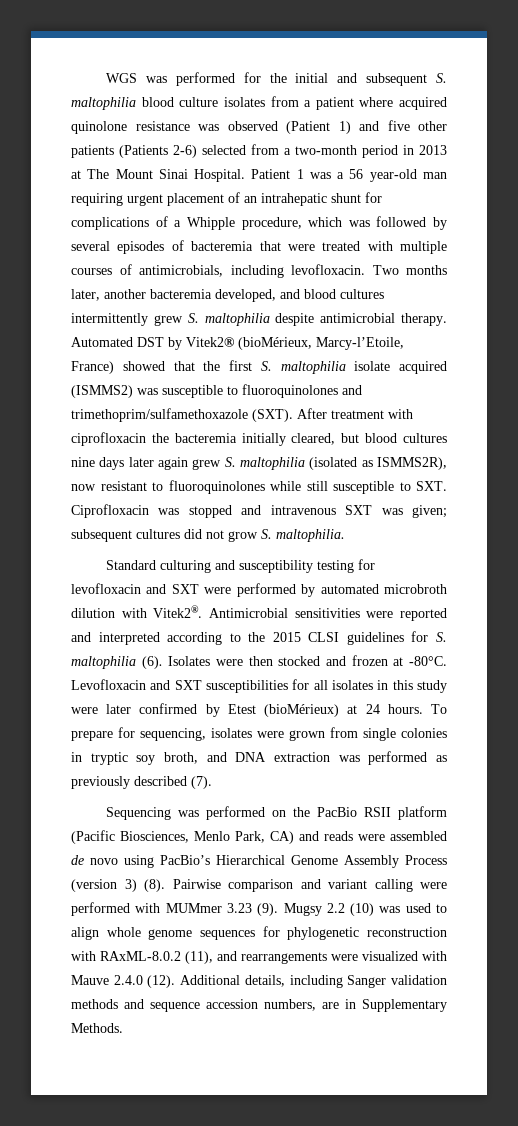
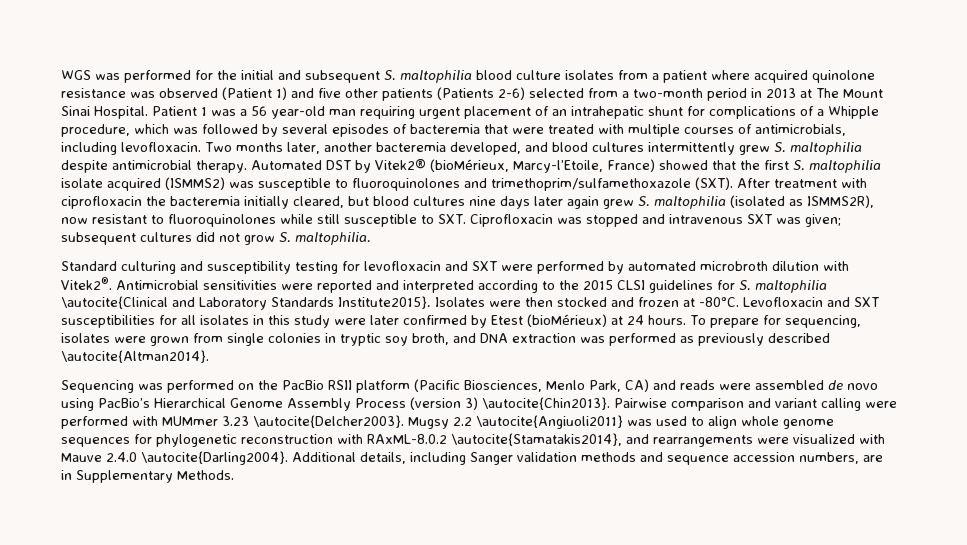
- Antimicrobial sensitivities were reported and interpreted according to the 2015 CLSI guidelines for S. maltophilia (6).
+ Antimicrobial sensitivities were reported and interpreted according to the 2015 CLSI guidelines for S. maltophilia \autocite{Clinical and Laboratory Standards Institute2015}.
- To prepare for sequencing, isolates were grown from single colonies in tryptic soy broth, and DNA extraction was performed as previously described (7).
+ To prepare for sequencing, isolates were grown from single colonies in tryptic soy broth, and DNA extraction was performed as previously described \autocite{Altman2014}.
- Sequencing was performed on the PacBio RSII platform (Pacific Biosciences, Menlo Park, CA) and reads were assembled de novo using PacBio’s Hierarchical Genome Assembly Process (version 3) (8).
+ Sequencing was performed on the PacBio RSII platform (Pacific Biosciences, Menlo Park, CA) and reads were assembled de novo using PacBio’s Hierarchical Genome Assembly Process (version 3) \autocite{Chin2013}.
- Pairwise comparison and variant calling were performed with MUMmer 3.23 (9).
+ Pairwise comparison and variant calling were performed with MUMmer 3.23 \autocite{Delcher2003}.
- Mugsy 2.2 (10) was used to align whole genome sequences for phylogenetic reconstruction with RAxML-8.0.2 (11), and rearrangements were visualized with Mauve 2.4.0 (12).
+ Mugsy 2.2 \autocite{Angiuoli2011} was used to align whole genome sequences for phylogenetic reconstruction with RAxML-8.0.2 \autocite{Stamatakis2014}, and rearrangements were visualized with Mauve 2.4.0 \autocite{Darling2004}.

